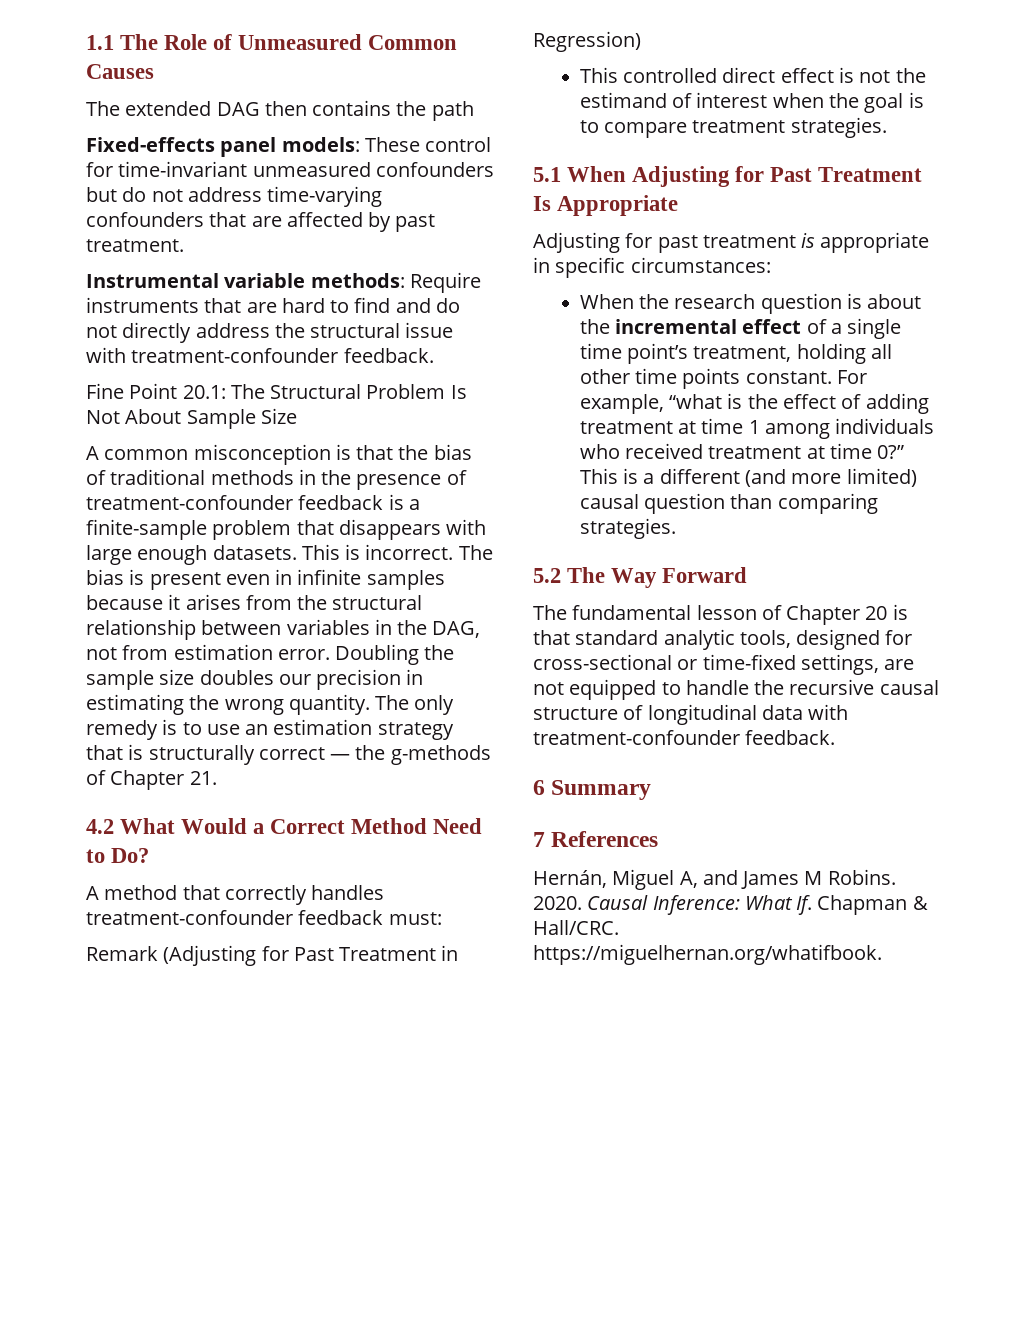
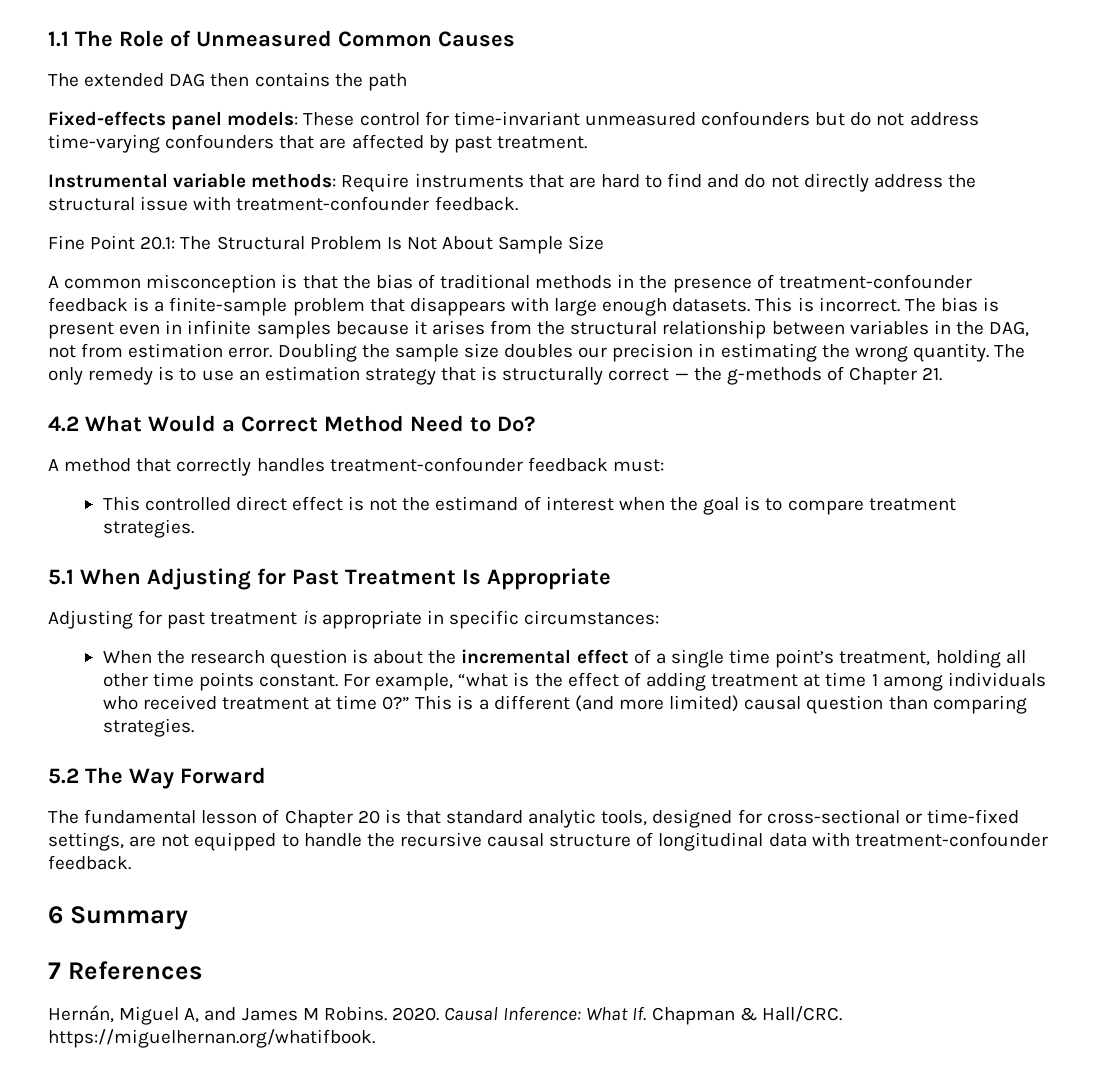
- Remark (Adjusting for Past Treatment in Regression)

